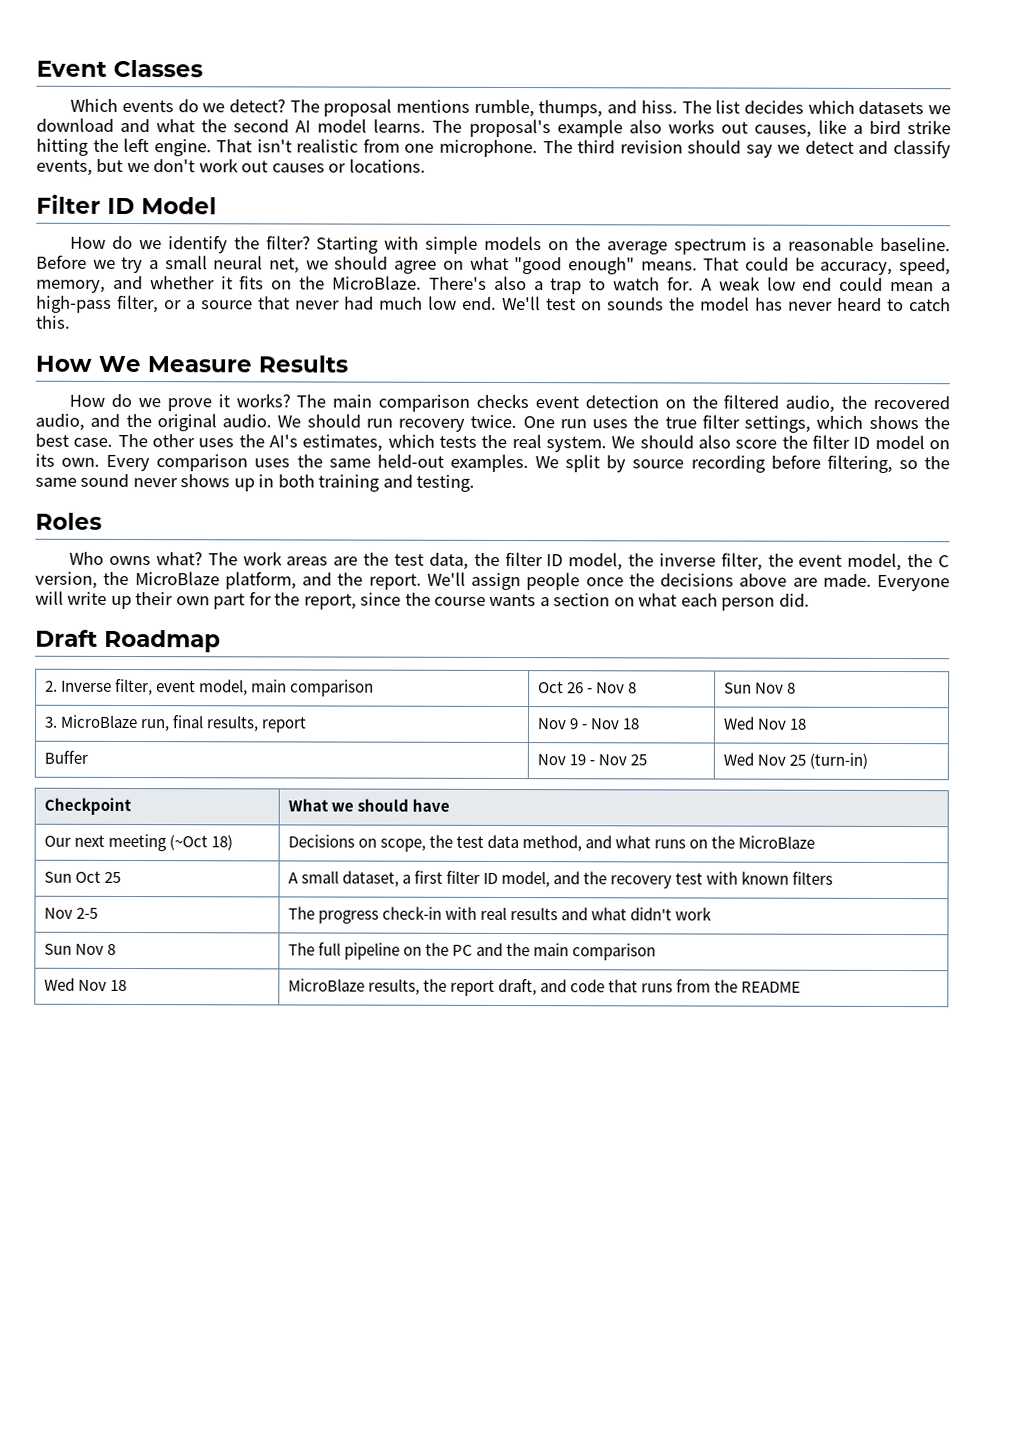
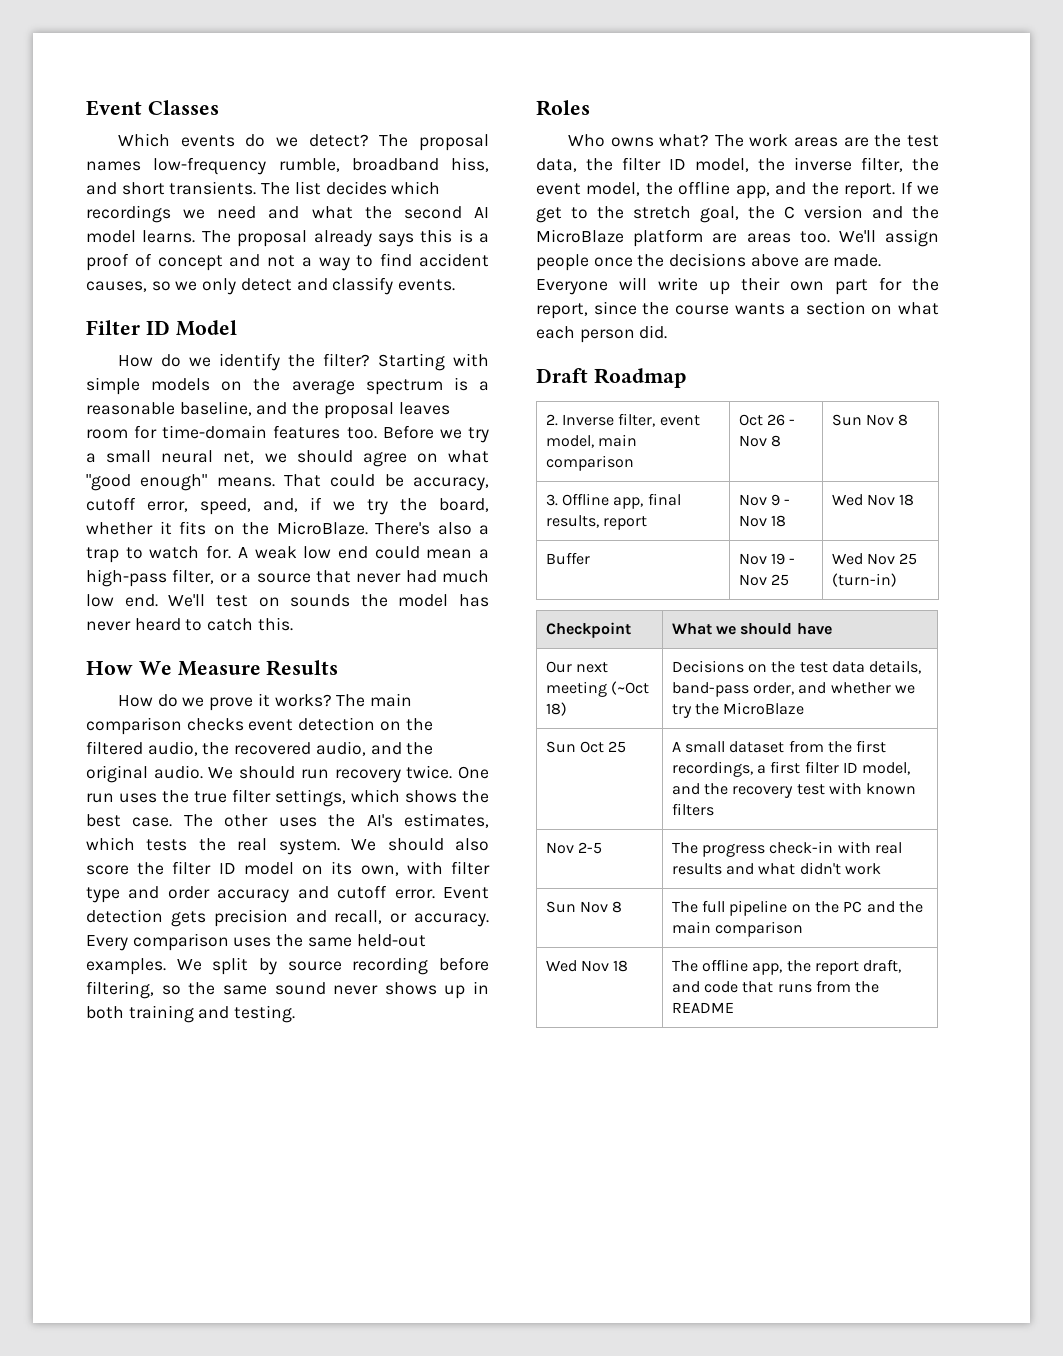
- The proposal mentions rumble, thumps, and hiss.
+ The proposal names low-frequency rumble, broadband hiss, and short transients.
- The list decides which datasets we download and what the second AI model learns.
+ The list decides which recordings we need and what the second AI model learns.
- The proposal's example also works out causes, like a bird strike hitting the left engine. That isn't realistic from one microphone. The third revision should say we detect and classify events, but we don't work out causes or locations.
+ The proposal already says this is a proof of concept and not a way to find accident causes, so we only detect and classify events.
- Starting with simple models on the average spectrum is a reasonable baseline.
+ Starting with simple models on the average spectrum is a reasonable baseline, and the proposal leaves room for time-domain features too.
- That could be accuracy, speed, memory, and whether it fits on the MicroBlaze.
+ That could be accuracy, cutoff error, speed, and, if we try the board, whether it fits on the MicroBlaze.
- We should also score the filter ID model on its own.
+ We should also score the filter ID model on its own, with filter type and order accuracy and cutoff error. Event detection gets precision and recall, or accuracy.
- The work areas are the test data, the filter ID model, the inverse filter, the event model, the C version, the MicroBlaze platform, and the report.
+ The work areas are the test data, the filter ID model, the inverse filter, the event model, the offline app, and the report. If we get to the stretch goal, the C version and the MicroBlaze platform are areas too.
- 3. MicroBlaze run, final results, report | Nov 9 - Nov 18 | Wed Nov 18
+ 3. Offline app, final results, report | Nov 9 - Nov 18 | Wed Nov 18
- Our next meeting (~Oct 18) | Decisions on scope, the test data method, and what runs on the MicroBlaze
+ Our next meeting (~Oct 18) | Decisions on the test data details, band-pass order, and whether we try the MicroBlaze
- Sun Oct 25 | A small dataset, a first filter ID model, and the recovery test with known filters
+ Sun Oct 25 | A small dataset from the first recordings, a first filter ID model, and the recovery test with known filters
- Wed Nov 18 | MicroBlaze results, the report draft, and code that runs from the README
+ Wed Nov 18 | The offline app, the report draft, and code that runs from the README

